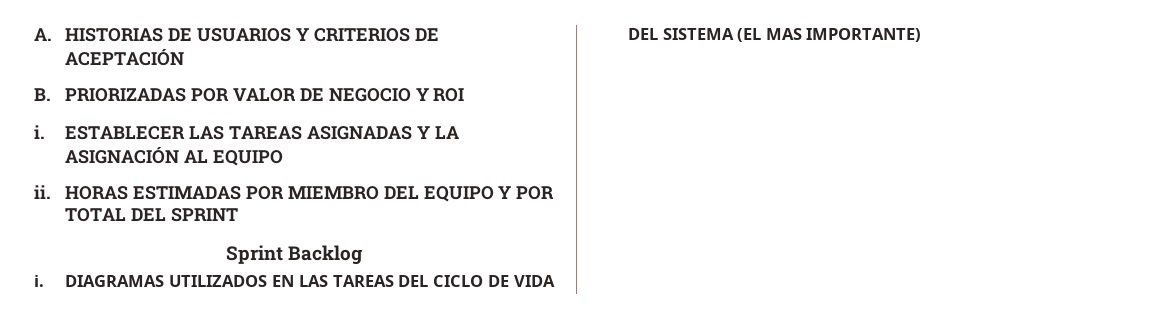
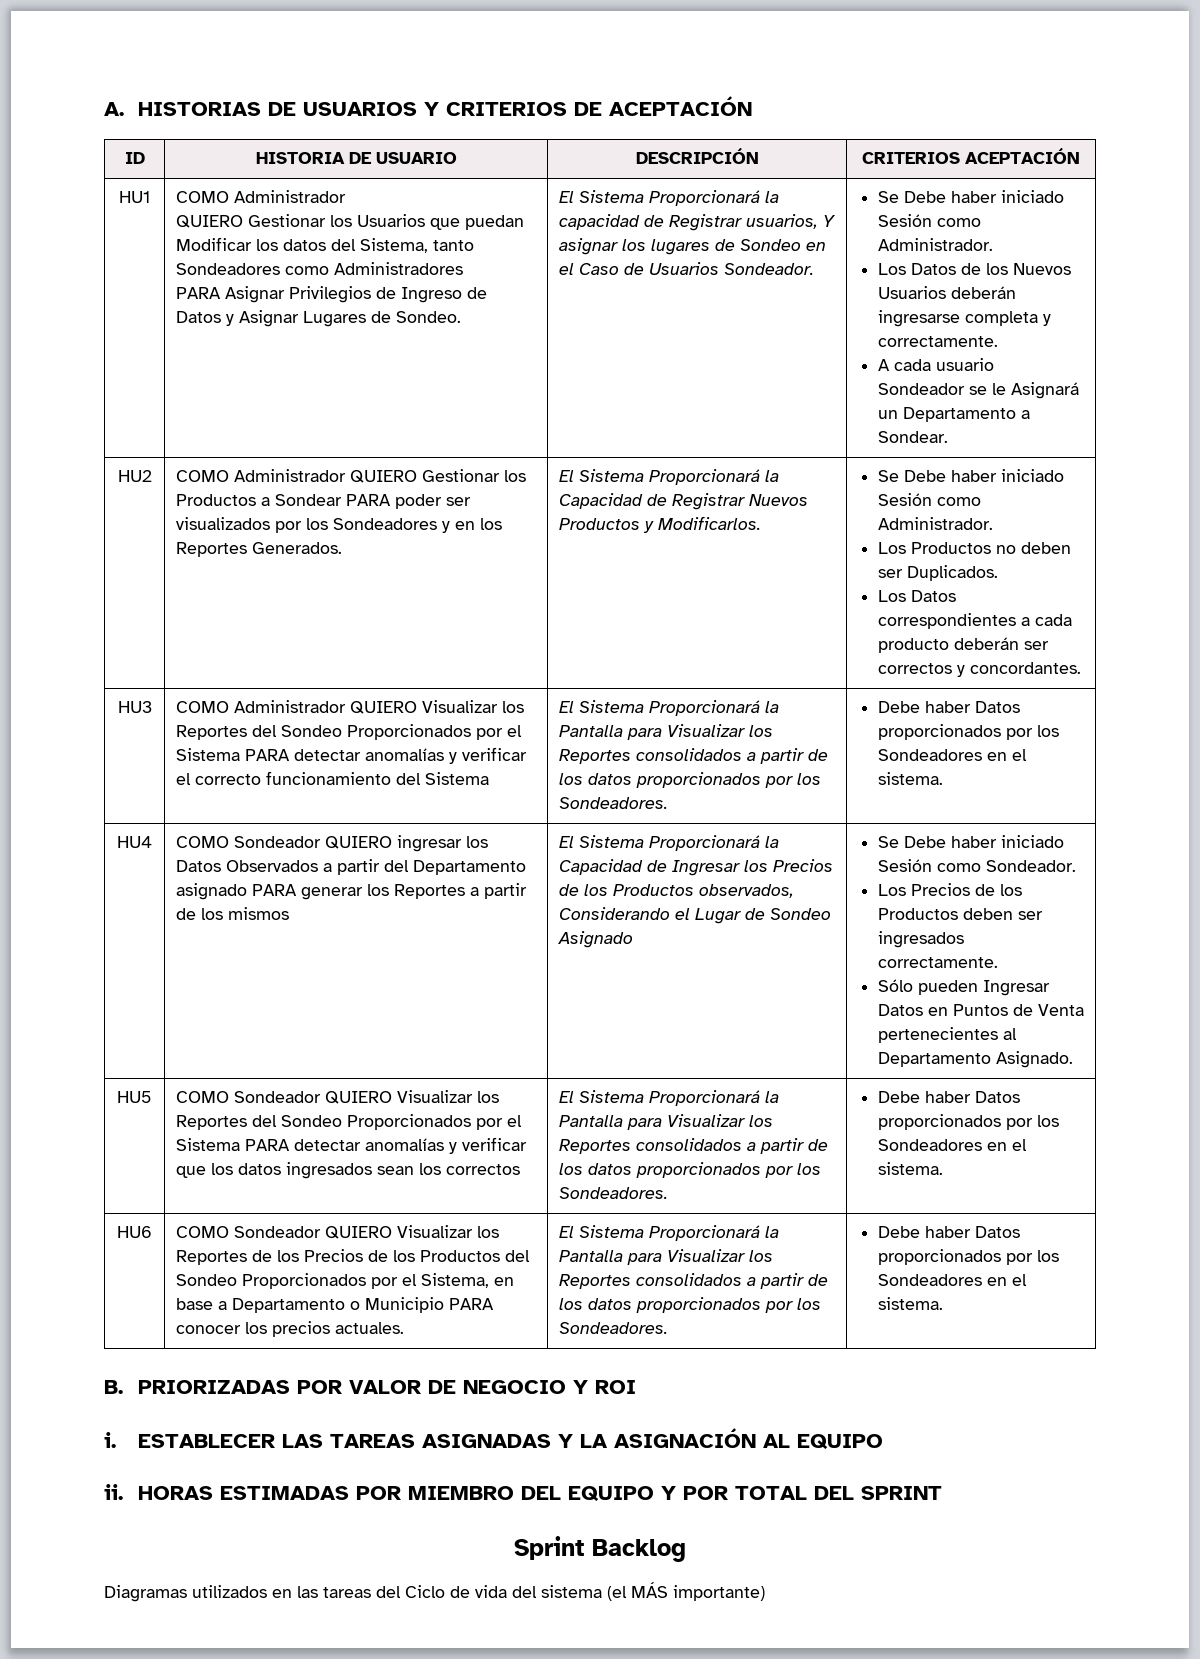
+ ID | HISTORIA DE USUARIO | DESCRIPCIÓN | CRITERIOS ACEPTACIÓN
+ HU1 | COMO Administrador
+ QUIERO Gestionar los Usuarios que puedan Modificar los datos del Sistema, tanto Sondeadores como Administradores
+ PARA Asignar Privilegios de Ingreso de Datos y Asignar Lugares de Sondeo. | El Sistema Proporcionará la capacidad de Registrar usuarios, Y asignar los lugares de Sondeo en el Caso de Usuarios Sondeador. | Se Debe haber iniciado Sesión como Administrador.
+ Los Datos de los Nuevos Usuarios deberán ingresarse completa y correctamente.
+ A cada usuario Sondeador se le Asignará un Departamento a Sondear.
+ HU2 | COMO Administrador QUIERO Gestionar los Productos a Sondear PARA poder ser visualizados por los Sondeadores y en los Reportes Generados. | El Sistema Proporcionará la Capacidad de Registrar Nuevos Productos y Modificarlos. | Se Debe haber iniciado Sesión como Administrador.
+ Los Productos no deben ser Duplicados.
+ Los Datos correspondientes a cada producto deberán ser correctos y concordantes.
+ HU3 | COMO Administrador QUIERO Visualizar los Reportes del Sondeo Proporcionados por el Sistema PARA detectar anomalías y verificar el correcto funcionamiento del Sistema | El Sistema Proporcionará la Pantalla para Visualizar los Reportes consolidados a partir de los datos proporcionados por los Sondeadores. | Debe haber Datos proporcionados por los Sondeadores en el sistema.
+ HU4 | COMO Sondeador QUIERO ingresar los Datos Observados a partir del Departamento asignado PARA generar los Reportes a partir de los mismos | El Sistema Proporcionará la Capacidad de Ingresar los Precios de los Productos observados, Considerando el Lugar de Sondeo Asignado | Se Debe haber iniciado Sesión como Sondeador.
+ Los Precios de los Productos deben ser ingresados correctamente.
+ Sólo pueden Ingresar Datos en Puntos de Venta pertenecientes al Departamento Asignado.
+ HU5 | COMO Sondeador QUIERO Visualizar los Reportes del Sondeo Proporcionados por el Sistema PARA detectar anomalías y verificar que los datos ingresados sean los correctos | El Sistema Proporcionará la Pantalla para Visualizar los Reportes consolidados a partir de los datos proporcionados por los Sondeadores. | Debe haber Datos proporcionados por los Sondeadores en el sistema.
+ HU6 | COMO Sondeador QUIERO Visualizar los Reportes de los Precios de los Productos del Sondeo Proporcionados por el Sistema, en base a Departamento o Municipio PARA conocer los precios actuales. | El Sistema Proporcionará la Pantalla para Visualizar los Reportes consolidados a partir de los datos proporcionados por los Sondeadores. | Debe haber Datos proporcionados por los Sondeadores en el sistema.
- i. DIAGRAMAS UTILIZADOS EN LAS TAREAS DEL CICLO DE VIDA DEL SISTEMA (EL MAS IMPORTANTE)
+ Diagramas utilizados en las tareas del Ciclo de vida del sistema (el MÁS importante)

